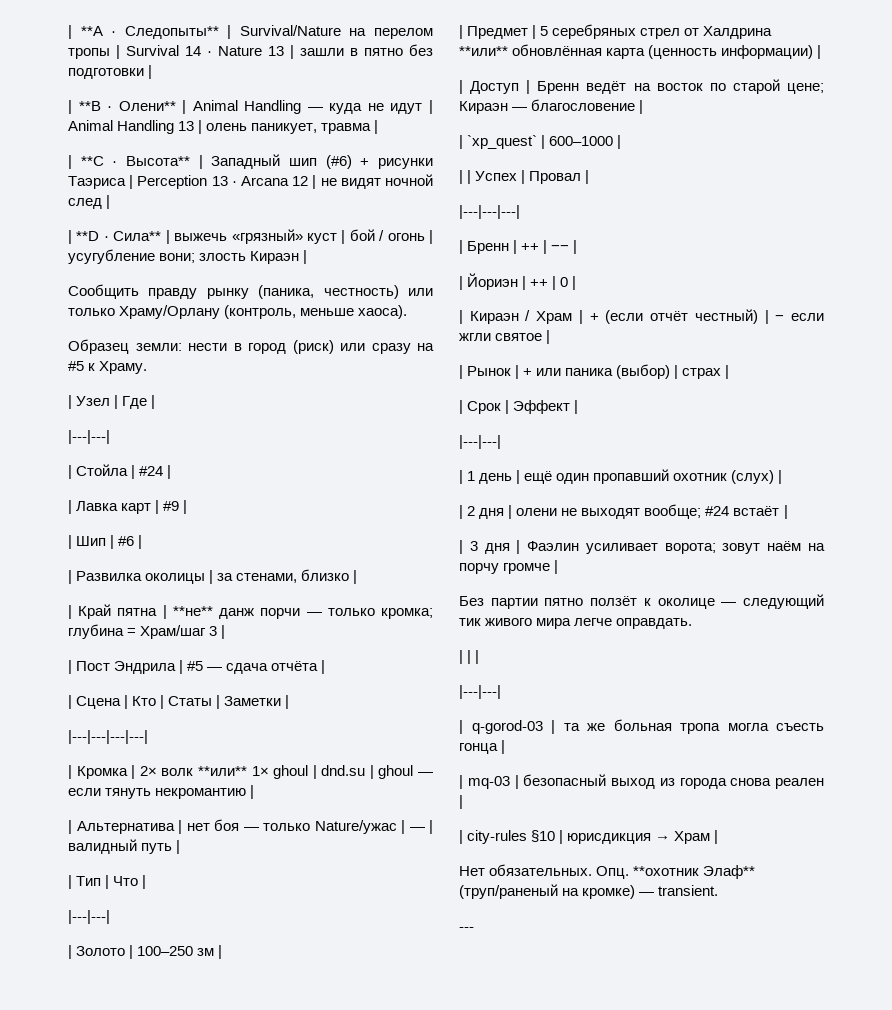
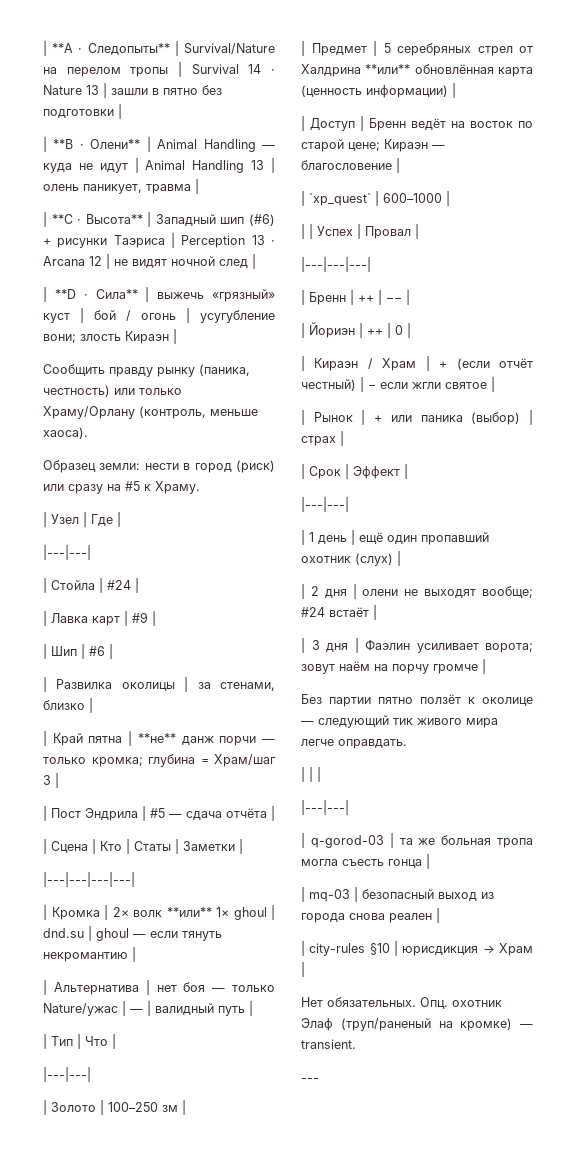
- Опц. **охотник Элаф** (труп/раненый на кромке) — transient.
+ Опц. охотник Элаф (труп/раненый на кромке) — transient.

